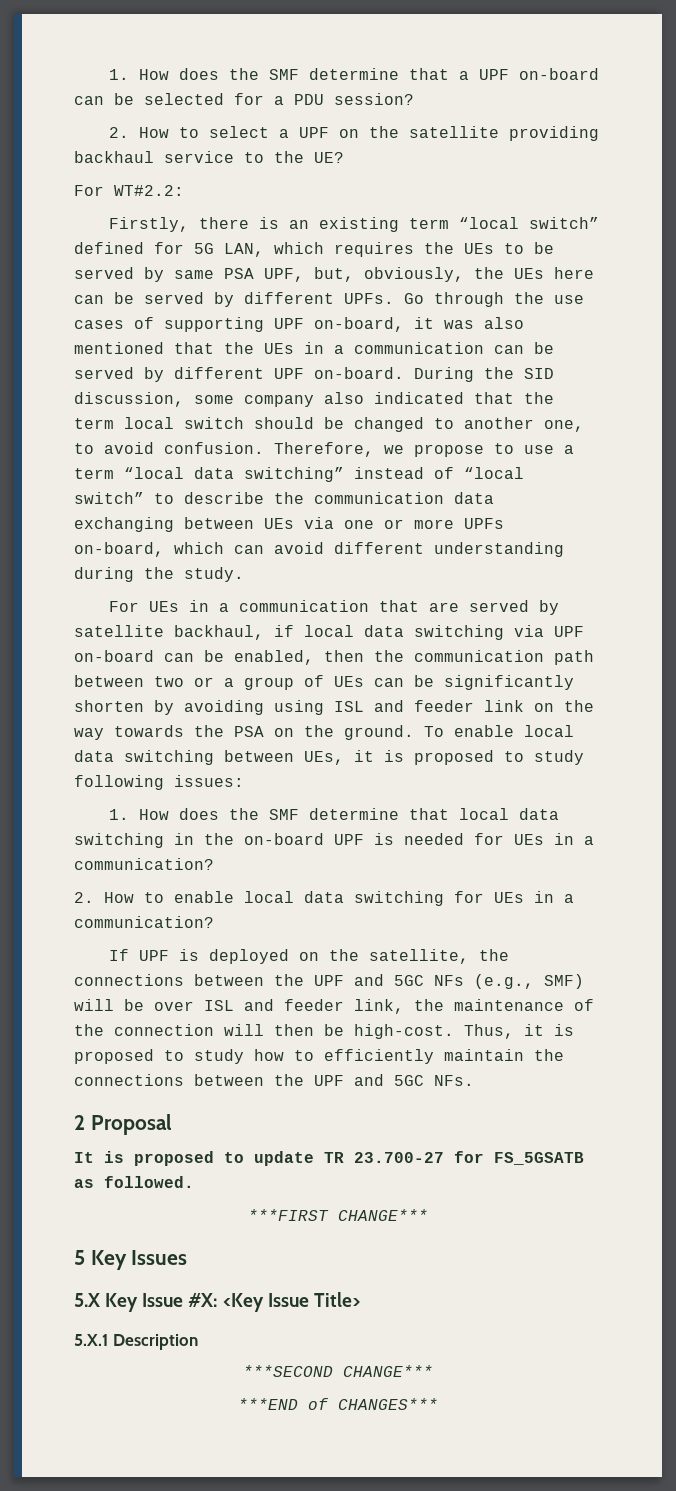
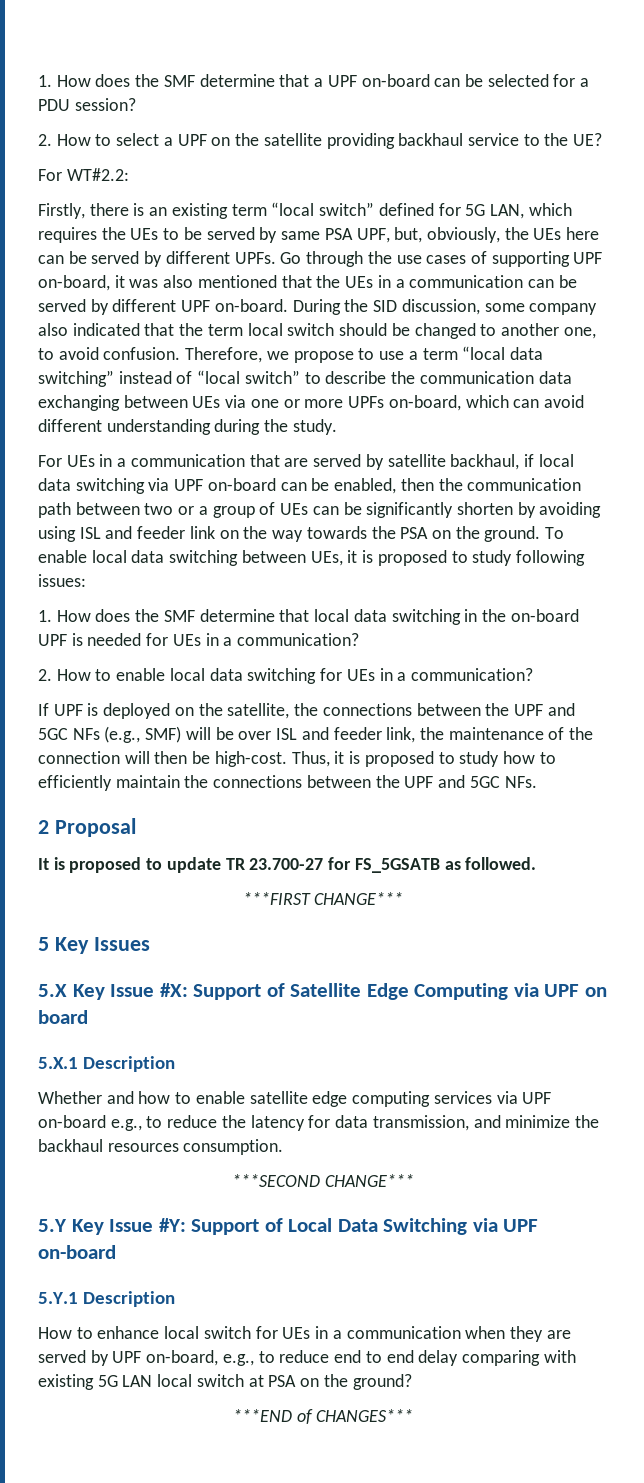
- 5.X Key Issue #X: <Key Issue Title>
+ 5.X Key Issue #X: Support of Satellite Edge Computing via UPF on board
  5.X.1 Description
+ Whether and how to enable satellite edge computing services via UPF on-board e.g., to reduce the latency for data transmission, and minimize the backhaul resources consumption.
  ***SECOND CHANGE***
+ 5.Y Key Issue #Y: Support of Local Data Switching via UPF on-board
+ 5.Y.1 Description
+ How to enhance local switch for UEs in a communication when they are served by UPF on-board, e.g., to reduce end to end delay comparing with existing 5G LAN local switch at PSA on the ground?

